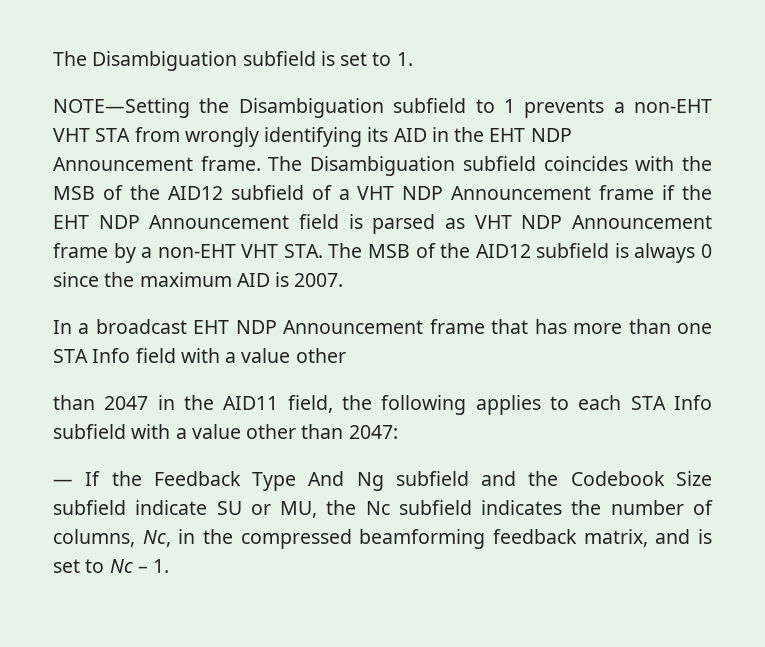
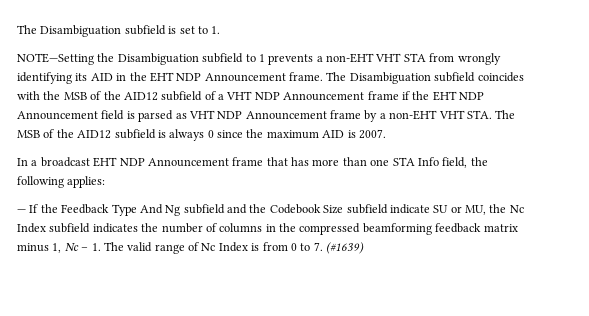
- In a broadcast EHT NDP Announcement frame that has more than one STA Info field with a value other
- than 2047 in the AID11 field, the following applies to each STA Info subfield with a value other than 2047:
+ In a broadcast EHT NDP Announcement frame that has more than one STA Info field, the following applies:
- — If the Feedback Type And Ng subfield and the Codebook Size subfield indicate SU or MU, the Nc subfield indicates the number of columns, Nc, in the compressed beamforming feedback matrix, and is set to Nc – 1.
+ — If the Feedback Type And Ng subfield and the Codebook Size subfield indicate SU or MU, the Nc Index subfield indicates the number of columns in the compressed beamforming feedback matrix minus 1, Nc – 1. The valid range of Nc Index is from 0 to 7. (#1639)

